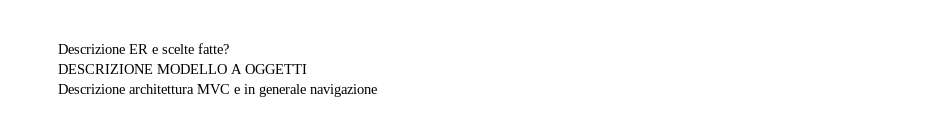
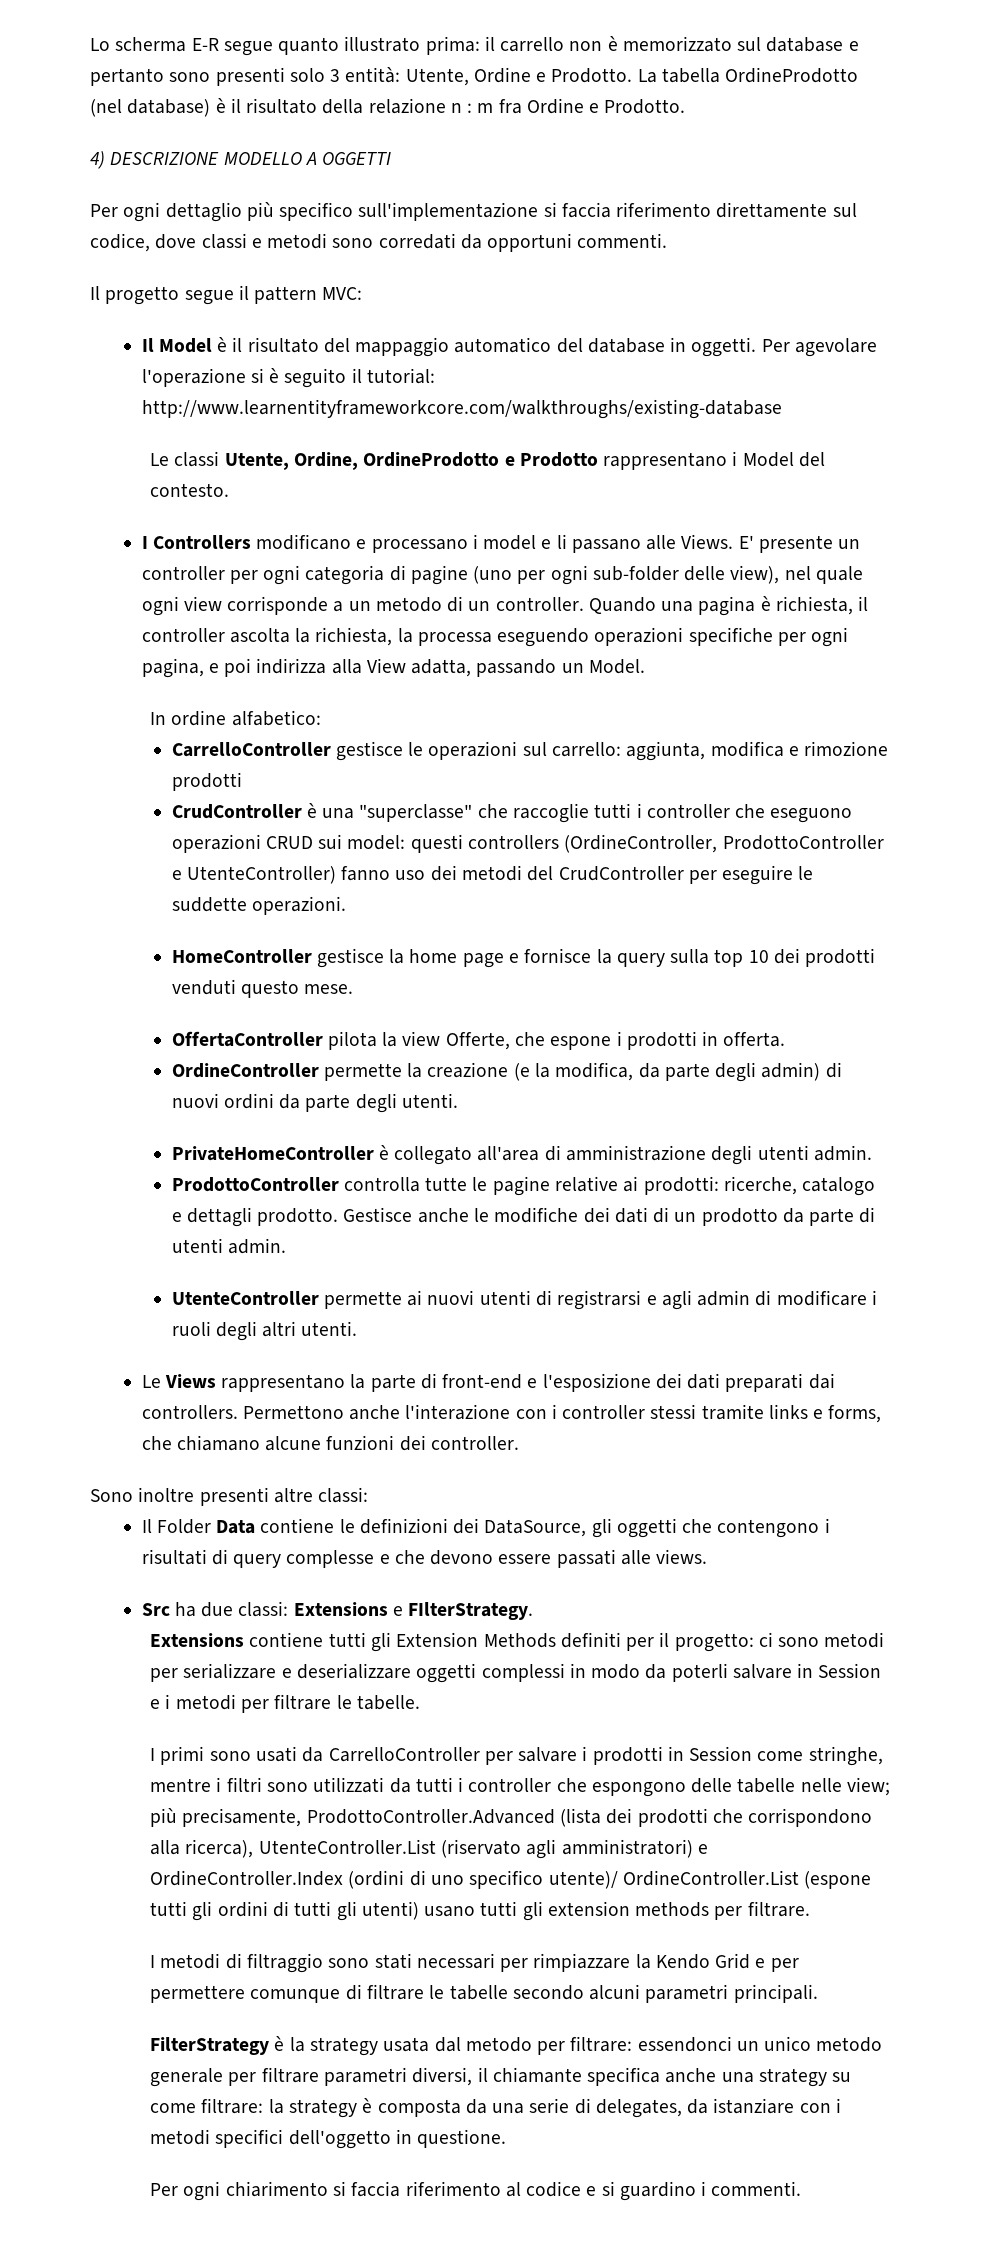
- Descrizione ER e scelte fatte?
- DESCRIZIONE MODELLO A OGGETTI
- Descrizione architettura MVC e in generale navigazione
+ Lo scherma E-R segue quanto illustrato prima: il carrello non è memorizzato sul database e pertanto sono presenti solo 3 entità: Utente, Ordine e Prodotto. La tabella OrdineProdotto (nel database) è il risultato della relazione n : m fra Ordine e Prodotto.
+ 4) DESCRIZIONE MODELLO A OGGETTI
+ Per ogni dettaglio più specifico sull'implementazione si faccia riferimento direttamente sul codice, dove classi e metodi sono corredati da opportuni commenti.
+ Il progetto segue il pattern MVC:
+ Il Model è il risultato del mappaggio automatico del database in oggetti. Per agevolare l'operazione si è seguito il tutorial: http://www.learnentityframeworkcore.com/walkthroughs/existing-database
+ Le classi Utente, Ordine, OrdineProdotto e Prodotto rappresentano i Model del contesto.
+ I Controllers modificano e processano i model e li passano alle Views. E' presente un controller per ogni categoria di pagine (uno per ogni sub-folder delle view), nel quale ogni view corrisponde a un metodo di un controller. Quando una pagina è richiesta, il controller ascolta la richiesta, la processa eseguendo operazioni specifiche per ogni pagina, e poi indirizza alla View adatta, passando un Model.
+ In ordine alfabetico:
+ CarrelloController gestisce le operazioni sul carrello: aggiunta, modifica e rimozione prodotti
+ CrudController è una "superclasse" che raccoglie tutti i controller che eseguono operazioni CRUD sui model: questi controllers (OrdineController, ProdottoController e UtenteController) fanno uso dei metodi del CrudController per eseguire le suddette operazioni.
+ HomeController gestisce la home page e fornisce la query sulla top 10 dei prodotti venduti questo mese.
+ OffertaController pilota la view Offerte, che espone i prodotti in offerta.
+ OrdineController permette la creazione (e la modifica, da parte degli admin) di nuovi ordini da parte degli utenti.
+ PrivateHomeController è collegato all'area di amministrazione degli utenti admin.
+ ProdottoController controlla tutte le pagine relative ai prodotti: ricerche, catalogo e dettagli prodotto. Gestisce anche le modifiche dei dati di un prodotto da parte di utenti admin.
+ UtenteController permette ai nuovi utenti di registrarsi e agli admin di modificare i ruoli degli altri utenti.
+ Le Views rappresentano la parte di front-end e l'esposizione dei dati preparati dai controllers. Permettono anche l'interazione con i controller stessi tramite links e forms, che chiamano alcune funzioni dei controller.
+ Sono inoltre presenti altre classi:
+ Il Folder Data contiene le definizioni dei DataSource, gli oggetti che contengono i risultati di query complesse e che devono essere passati alle views.
+ Src ha due classi: Extensions e FIlterStrategy.
+ Extensions contiene tutti gli Extension Methods definiti per il progetto: ci sono metodi per serializzare e deserializzare oggetti complessi in modo da poterli salvare in Session e i metodi per filtrare le tabelle.
+ I primi sono usati da CarrelloController per salvare i prodotti in Session come stringhe, mentre i filtri sono utilizzati da tutti i controller che espongono delle tabelle nelle view; più precisamente, ProdottoController.Advanced (lista dei prodotti che corrispondono alla ricerca), UtenteController.List (riservato agli amministratori) e OrdineController.Index (ordini di uno specifico utente)/ OrdineController.List (espone tutti gli ordini di tutti gli utenti) usano tutti gli extension methods per filtrare.
+ I metodi di filtraggio sono stati necessari per rimpiazzare la Kendo Grid e per permettere comunque di filtrare le tabelle secondo alcuni parametri principali.
+ FilterStrategy è la strategy usata dal metodo per filtrare: essendonci un unico metodo generale per filtrare parametri diversi, il chiamante specifica anche una strategy su come filtrare: la strategy è composta da una serie di delegates, da istanziare con i metodi specifici dell'oggetto in questione.
+ Per ogni chiarimento si faccia riferimento al codice e si guardino i commenti.

